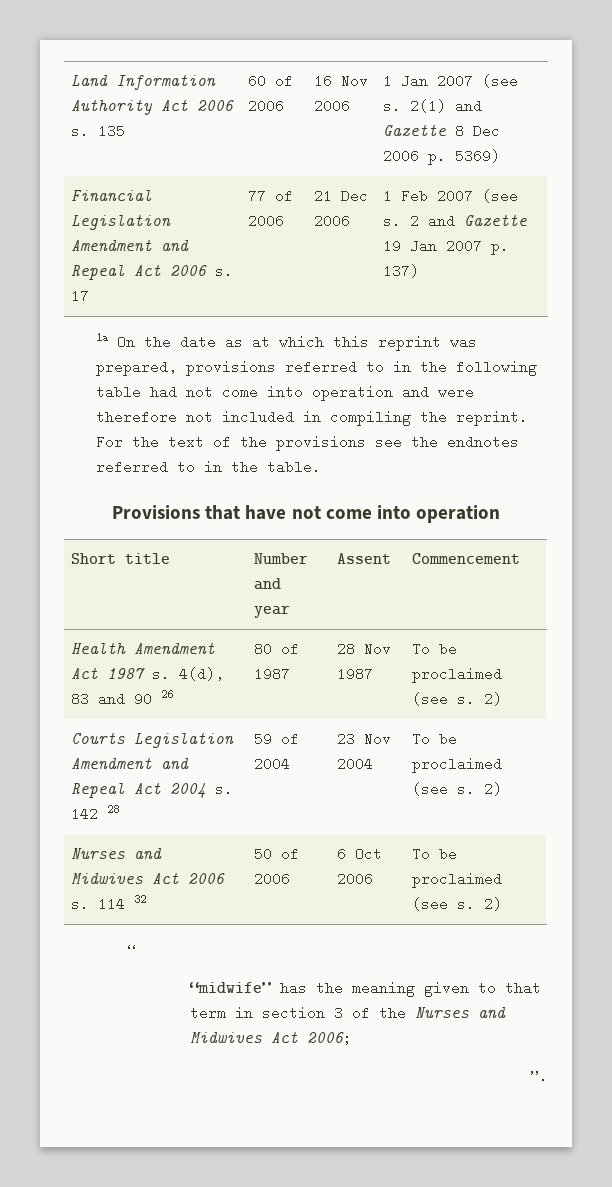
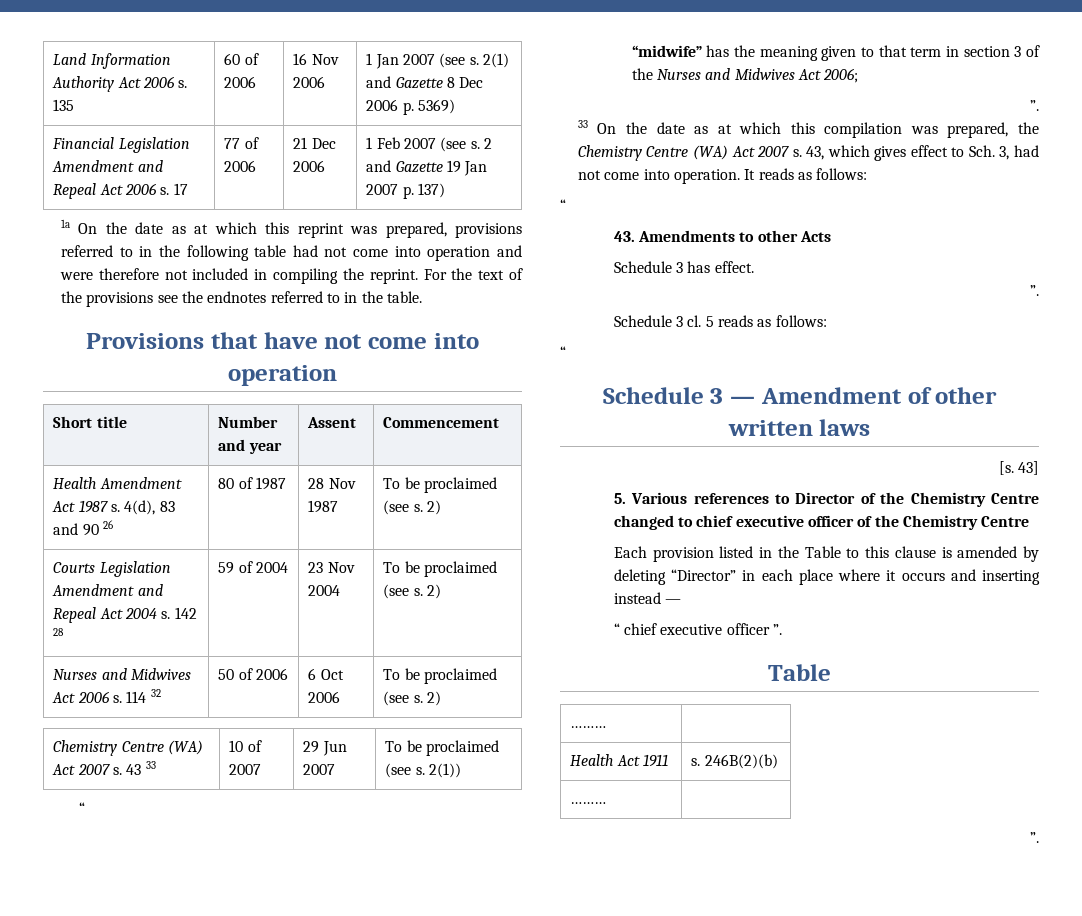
+ Chemistry Centre (WA) Act 2007 s. 43 33 | 10 of 2007 | 29 Jun 2007 | To be proclaimed (see s. 2(1))
+ 33 On the date as at which this compilation was prepared, the Chemistry Centre (WA) Act 2007 s. 43, which gives effect to Sch. 3, had not come into operation. It reads as follows:
+ “
+ 43. Amendments to other Acts
+ Schedule 3 has effect.
+ ”.
+ Schedule 3 cl. 5 reads as follows:
+ “
+ Schedule 3 — Amendment of other written laws
+ [s. 43]
+ 5. Various references to Director of the Chemistry Centre changed to chief executive officer of the Chemistry Centre
+ Each provision listed in the Table to this clause is amended by deleting “Director” in each place where it occurs and inserting instead —
+ “ chief executive officer ”.
+ Table
+ ……… |
+ Health Act 1911 | s. 246B(2)(b)
+ ……… |
+ ”.

